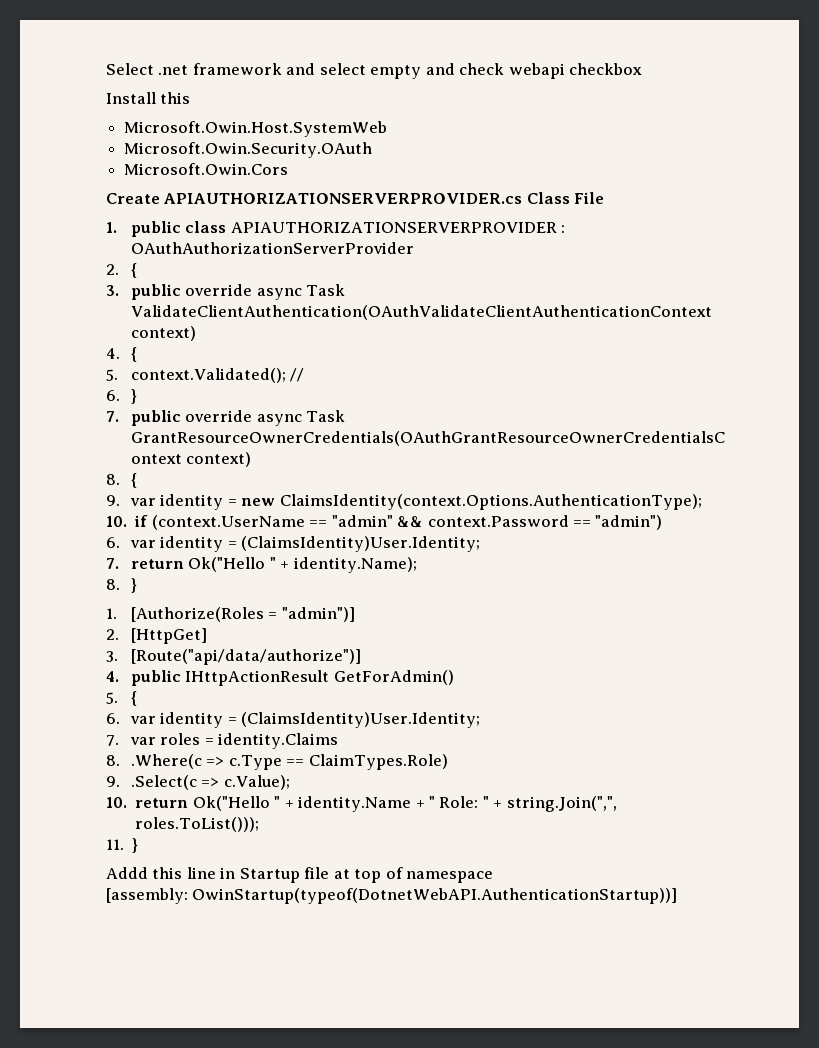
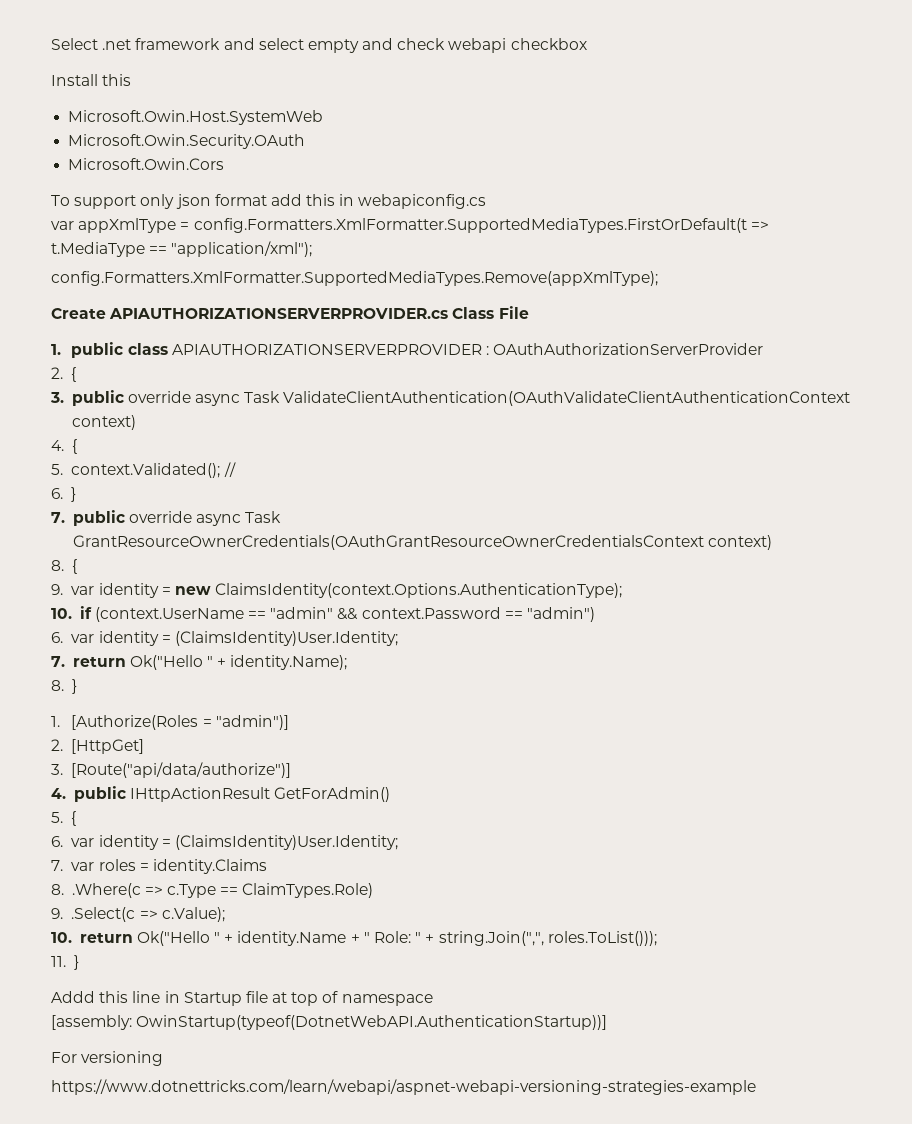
+ To support only json format add this in webapiconfig.cs
+ var appXmlType = config.Formatters.XmlFormatter.SupportedMediaTypes.FirstOrDefault(t => t.MediaType == "application/xml");
+ config.Formatters.XmlFormatter.SupportedMediaTypes.Remove(appXmlType);
+ For versioning
+ https://www.dotnettricks.com/learn/webapi/aspnet-webapi-versioning-strategies-example

